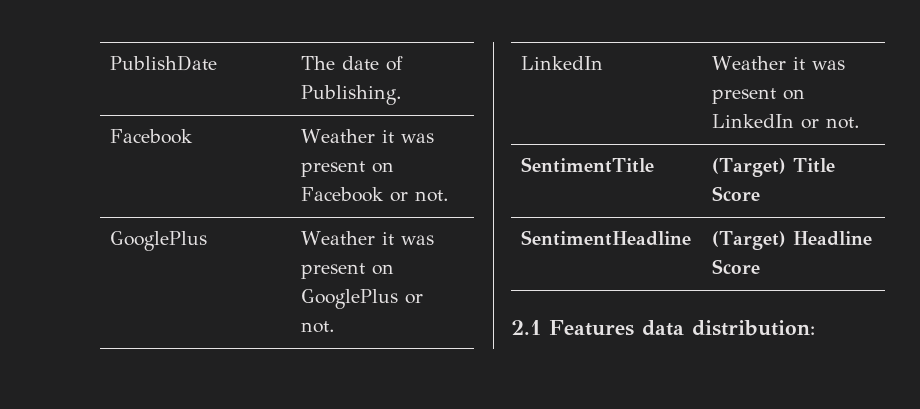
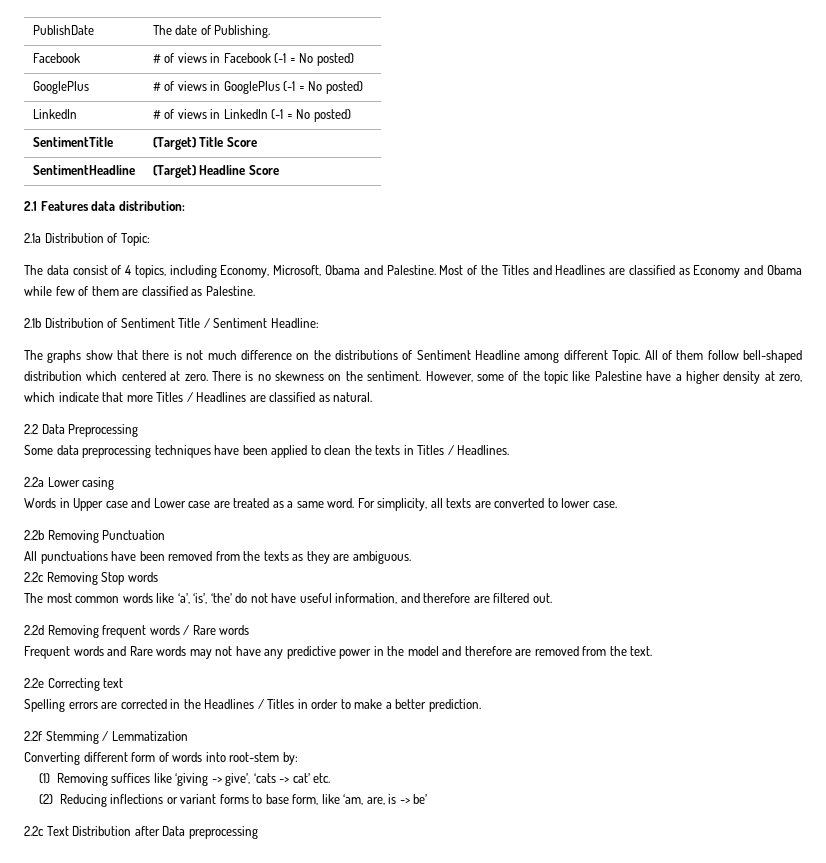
- Facebook | Weather it was present on Facebook or not.
- GooglePlus | Weather it was present on GooglePlus or not.
- LinkedIn | Weather it was present on LinkedIn or not.
+ Facebook | # of views in Facebook (-1 = No posted)
+ GooglePlus | # of views in GooglePlus (-1 = No posted)
+ LinkedIn | # of views in LinkedIn (-1 = No posted)
+ 2.1a Distribution of Topic:
+ The data consist of 4 topics, including Economy, Microsoft, Obama and Palestine. Most of the Titles and Headlines are classified as Economy and Obama while few of them are classified as Palestine.
+ 2.1b Distribution of Sentiment Title / Sentiment Headline:
+ The graphs show that there is not much difference on the distributions of Sentiment Headline among different Topic. All of them follow bell-shaped distribution which centered at zero. There is no skewness on the sentiment. However, some of the topic like Palestine have a higher density at zero, which indicate that more Titles / Headlines are classified as natural.
+ 2.2 Data Preprocessing
+ Some data preprocessing techniques have been applied to clean the texts in Titles / Headlines.
+ 2.2a Lower casing
+ Words in Upper case and Lower case are treated as a same word. For simplicity, all texts are converted to lower case.
+ 2.2b Removing Punctuation
+ All punctuations have been removed from the texts as they are ambiguous.
+ 2.2c Removing Stop words
+ The most common words like ‘a’, ‘is’, ‘the’ do not have useful information, and therefore are filtered out.
+ 2.2d Removing frequent words / Rare words
+ Frequent words and Rare words may not have any predictive power in the model and therefore are removed from the text.
+ 2.2e Correcting text
+ Spelling errors are corrected in the Headlines / Titles in order to make a better prediction.
+ 2.2f Stemming / Lemmatization
+ Converting different form of words into root-stem by:
+ (1) Removing suffices like ‘giving -> give’, ‘cats -> cat’ etc.
+ (2) Reducing inflections or variant forms to base form, like ‘am, are, is -> be’
+ 2.2c Text Distribution after Data preprocessing

